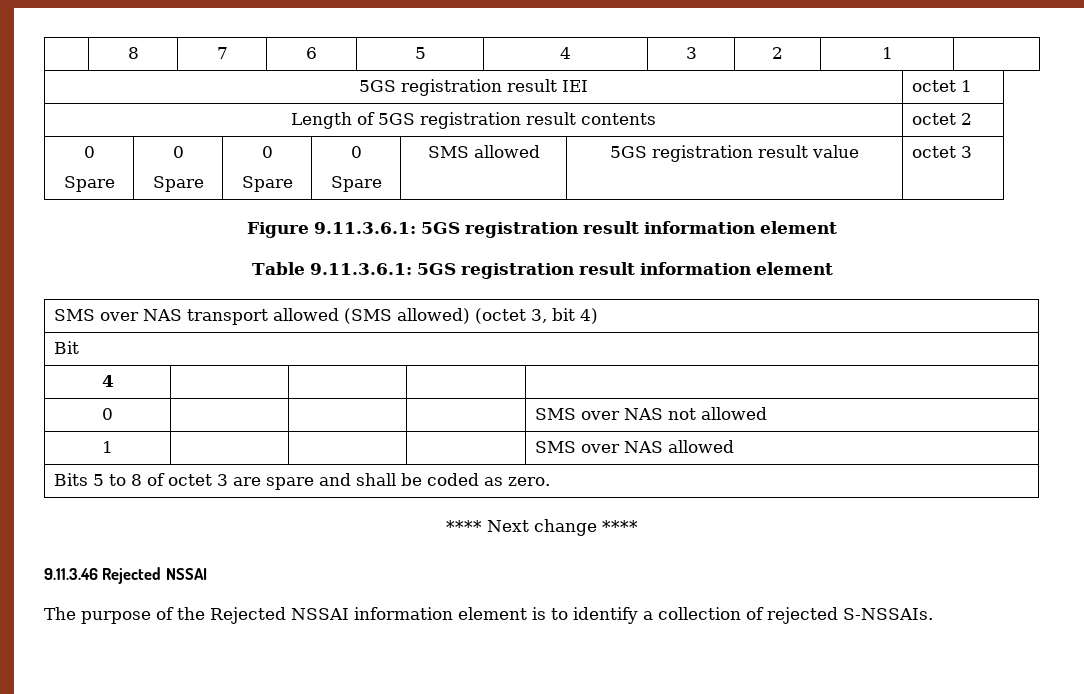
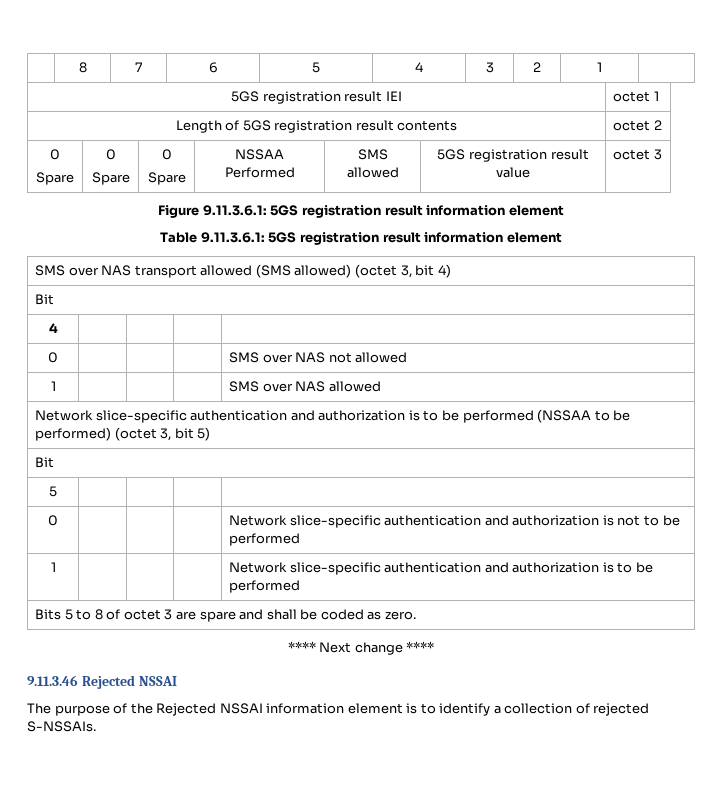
  Length of 5GS registration result contents | octet 2
  0
  Spare | 0
  Spare | 0
- Spare | 0
- Spare | SMS allowed | 5GS registration result value | octet 3
+ Spare | NSSAA Performed | SMS allowed | 5GS registration result value | octet 3
+ Network slice-specific authentication and authorization is to be performed (NSSAA to be performed) (octet 3, bit 5)
+ Bit
+ 5 | | | |
+ 0 | | | | Network slice-specific authentication and authorization is not to be performed
+ 1 | | | | Network slice-specific authentication and authorization is to be performed

